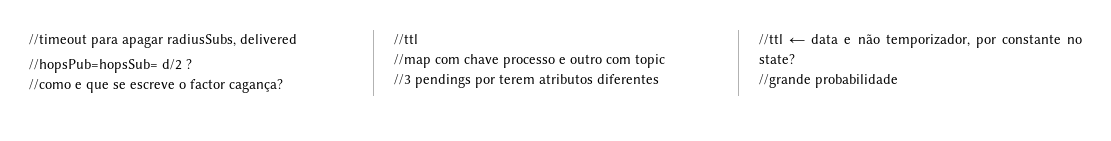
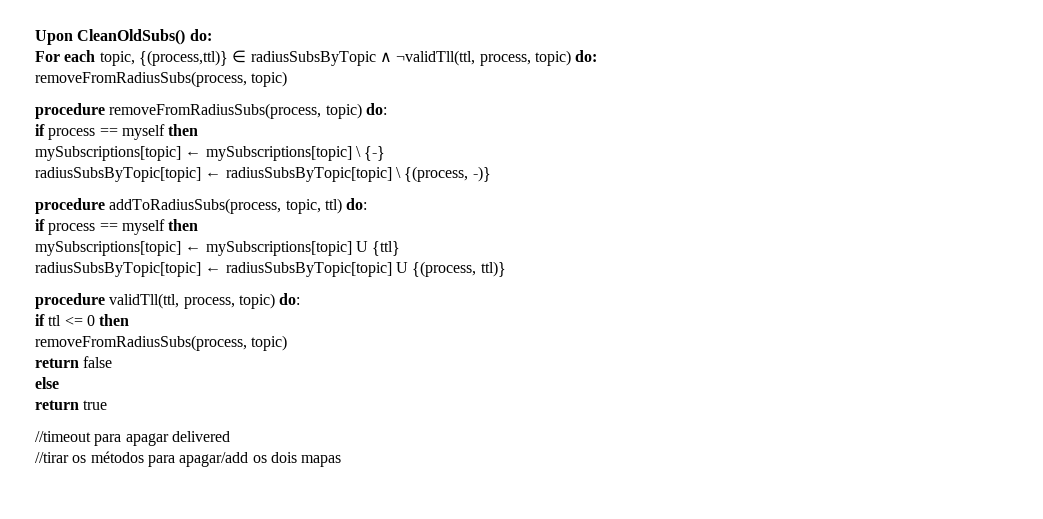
+ Upon CleanOldSubs() do:
+ For each topic, {(process,ttl)} ∈ radiusSubsByTopic ∧ ¬validTll(ttl, process, topic) do:
+ removeFromRadiusSubs(process, topic)
+ procedure removeFromRadiusSubs(process, topic) do:
+ if process == myself then
+ mySubscriptions[topic] ← mySubscriptions[topic] \ {-}
+ radiusSubsByTopic[topic] ← radiusSubsByTopic[topic] \ {(process, -)}
+ procedure addToRadiusSubs(process, topic, ttl) do:
+ if process == myself then
+ mySubscriptions[topic] ← mySubscriptions[topic] U {ttl}
+ radiusSubsByTopic[topic] ← radiusSubsByTopic[topic] U {(process, ttl)}
+ procedure validTll(ttl, process, topic) do:
+ if ttl <= 0 then
+ removeFromRadiusSubs(process, topic)
+ return false
+ else
+ return true
- //timeout para apagar radiusSubs, delivered
+ //timeout para apagar delivered
- //hopsPub=hopsSub= d/2 ?
- //como e que se escreve o factor cagança?
- //ttl
- //map com chave processo e outro com topic
- //3 pendings por terem atributos diferentes
- //ttl ← data e não temporizador, por constante no state?
- //grande probabilidade
+ //tirar os métodos para apagar/add os dois mapas

